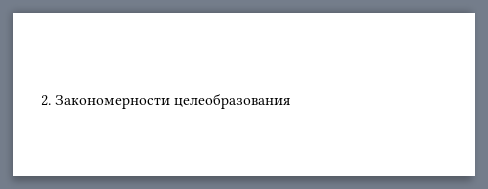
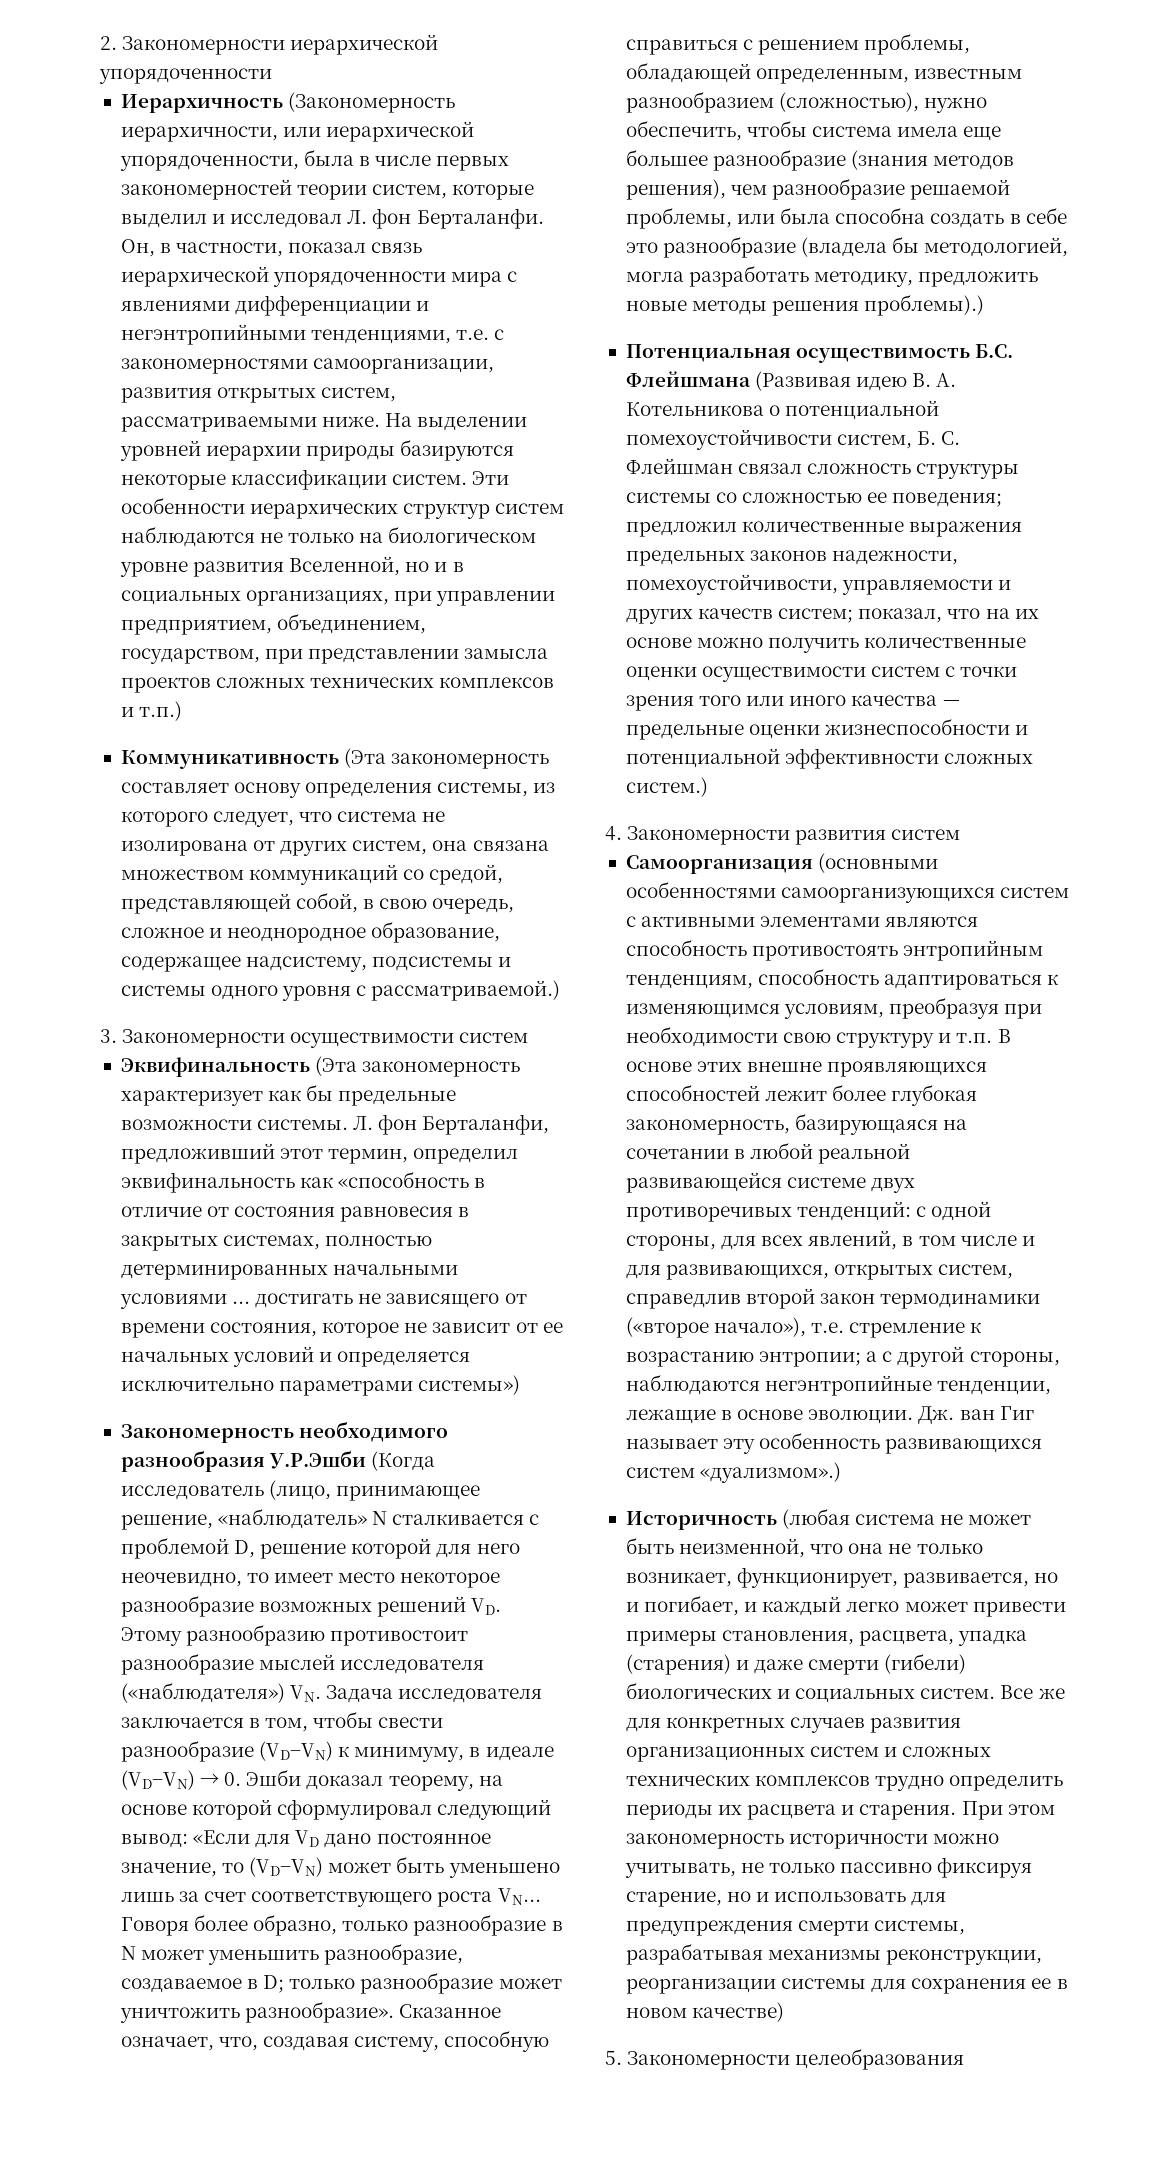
- 2. Закономерности целеобразования
+ 2. Закономерности иерархической упорядоченности
+ Иерархичность (Закономерность иерархичности, или иерархической упорядоченности, была в числе первых закономерностей теории систем, которые выделил и исследовал Л. фон Берталанфи. Он, в частности, показал связь иерархической упорядоченности мира с явлениями дифференциации и негэнтропийными тенденциями, т.е. с закономерностями самоорганизации, развития открытых систем, рассматриваемыми ниже. На выделении уровней иерархии природы базируются некоторые классификации систем. Эти особенности иерархических структур систем наблюдаются не только на биологическом уровне развития Вселенной, но и в социальных организациях, при управлении предприятием, объединением, государством, при представлении замысла проектов сложных технических комплексов и т.п.)
+ Коммуникативность (Эта закономерность составляет основу определения системы, из которого следует, что система не изолирована от других систем, она связана множеством коммуникаций со средой, представляющей собой, в свою очередь, сложное и неоднородное образование, содержащее надсистему, подсистемы и системы одного уровня с рассматриваемой.)
+ 3. Закономерности осуществимости систем
+ Эквифинальность (Эта закономерность характеризует как бы предельные возможности системы. Л. фон Берталанфи, предложивший этот термин, определил эквифинальность как «способность в отличие от состояния равновесия в закрытых системах, полностью детерминированных начальными условиями ... достигать не зависящего от времени состояния, которое не зависит от ее начальных условий и определяется исключительно параметрами системы»)
+ Закономерность необходимого разнообразия У.Р.Эшби (Когда исследователь (лицо, принимающее решение, «наблюдатель» N сталкивается с проблемой D, решение которой для него неочевидно, то имеет место некоторое разнообразие возможных решений VD. Этому разнообразию противостоит разнообразие мыслей исследователя («наблюдателя») VN. Задача исследователя заключается в том, чтобы свести разнообразие (VD−VN) к минимуму, в идеале (VD−VN) → 0. Эшби доказал теорему, на основе которой сформулировал следующий вывод: «Если для VD дано постоянное значение, то (VD−VN) может быть уменьшено лишь за счет соответствующего роста VN... Говоря более образно, только разнообразие в N может уменьшить разнообразие, создаваемое в D; только разнообразие может уничтожить разнообразие». Сказанное означает, что, создавая систему, способную справиться с решением проблемы, обладающей определенным, известным разнообразием (сложностью), нужно обеспечить, чтобы система имела еще большее разнообразие (знания методов решения), чем разнообразие решаемой проблемы, или была способна создать в себе это разнообразие (владела бы методологией, могла разработать методику, предложить новые методы решения проблемы).)
+ Потенциальная осуществимость Б.С. Флейшмана (Развивая идею В. А. Котельникова о потенциальной помехоустойчивости систем, Б. С. Флейшман связал сложность структуры системы со сложностью ее поведения; предложил количественные выражения предельных законов надежности, помехоустойчивости, управляемости и других качеств систем; показал, что на их основе можно получить количественные оценки осуществимости систем с точки зрения того или иного качества — предельные оценки жизнеспособности и потенциальной эффективности сложных систем.)
+ 4. Закономерности развития систем
+ Самоорганизация (основными особенностями самоорганизующихся систем с активными элементами являются способность противостоять энтропийным тенденциям, способность адаптироваться к изменяющимся условиям, преобразуя при необходимости свою структуру и т.п. В основе этих внешне проявляющихся способностей лежит более глубокая закономерность, базирующаяся на сочетании в любой реальной развивающейся системе двух противоречивых тенденций: с одной стороны, для всех явлений, в том числе и для развивающихся, открытых систем, справедлив второй закон термодинамики («второе начало»), т.е. стремление к возрастанию энтропии; а с другой стороны, наблюдаются негэнтропийные тенденции, лежащие в основе эволюции. Дж. ван Гиг называет эту особенность развивающихся систем «дуализмом».)
+ Историчность (любая система не может быть неизменной, что она не только возникает, функционирует, развивается, но и погибает, и каждый легко может привести примеры становления, расцвета, упадка (старения) и даже смерти (гибели) биологических и социальных систем. Все же для конкретных случаев развития организационных систем и сложных технических комплексов трудно определить периоды их расцвета и старения. При этом закономерность историчности можно учитывать, не только пассивно фиксируя старение, но и использовать для предупреждения смерти системы, разрабатывая механизмы реконструкции, реорганизации системы для сохранения ее в новом качестве)
+ 5. Закономерности целеобразования

